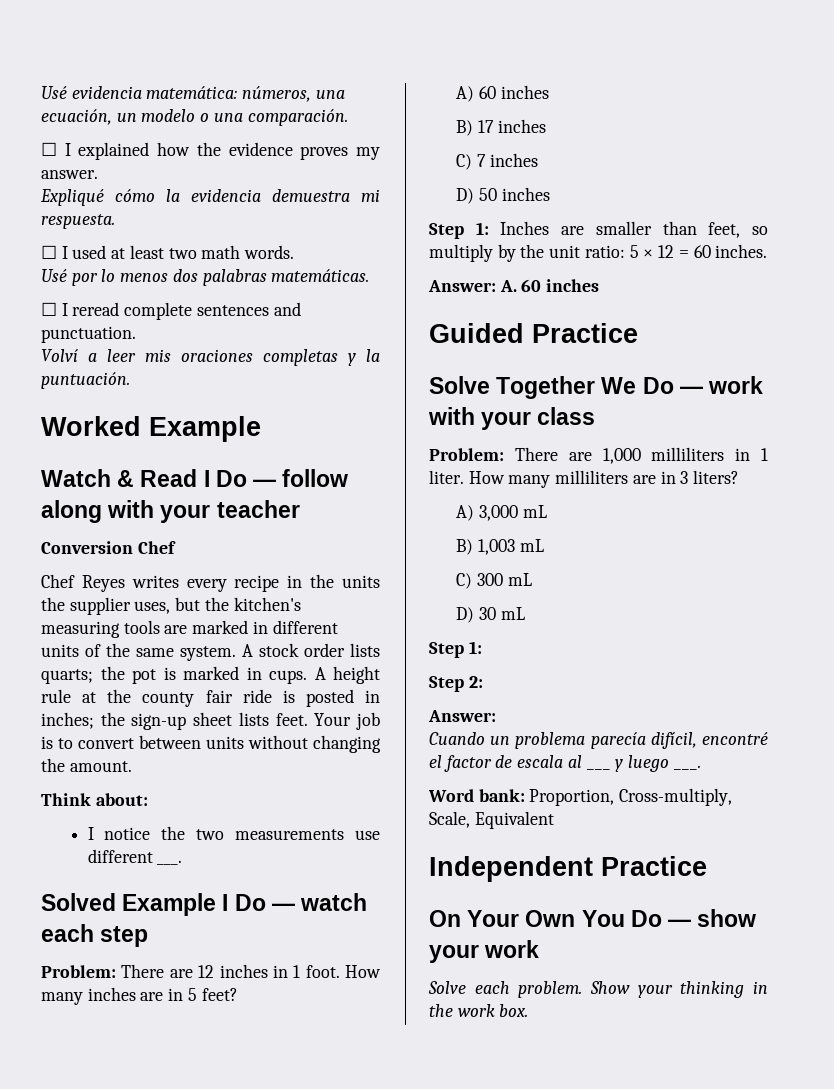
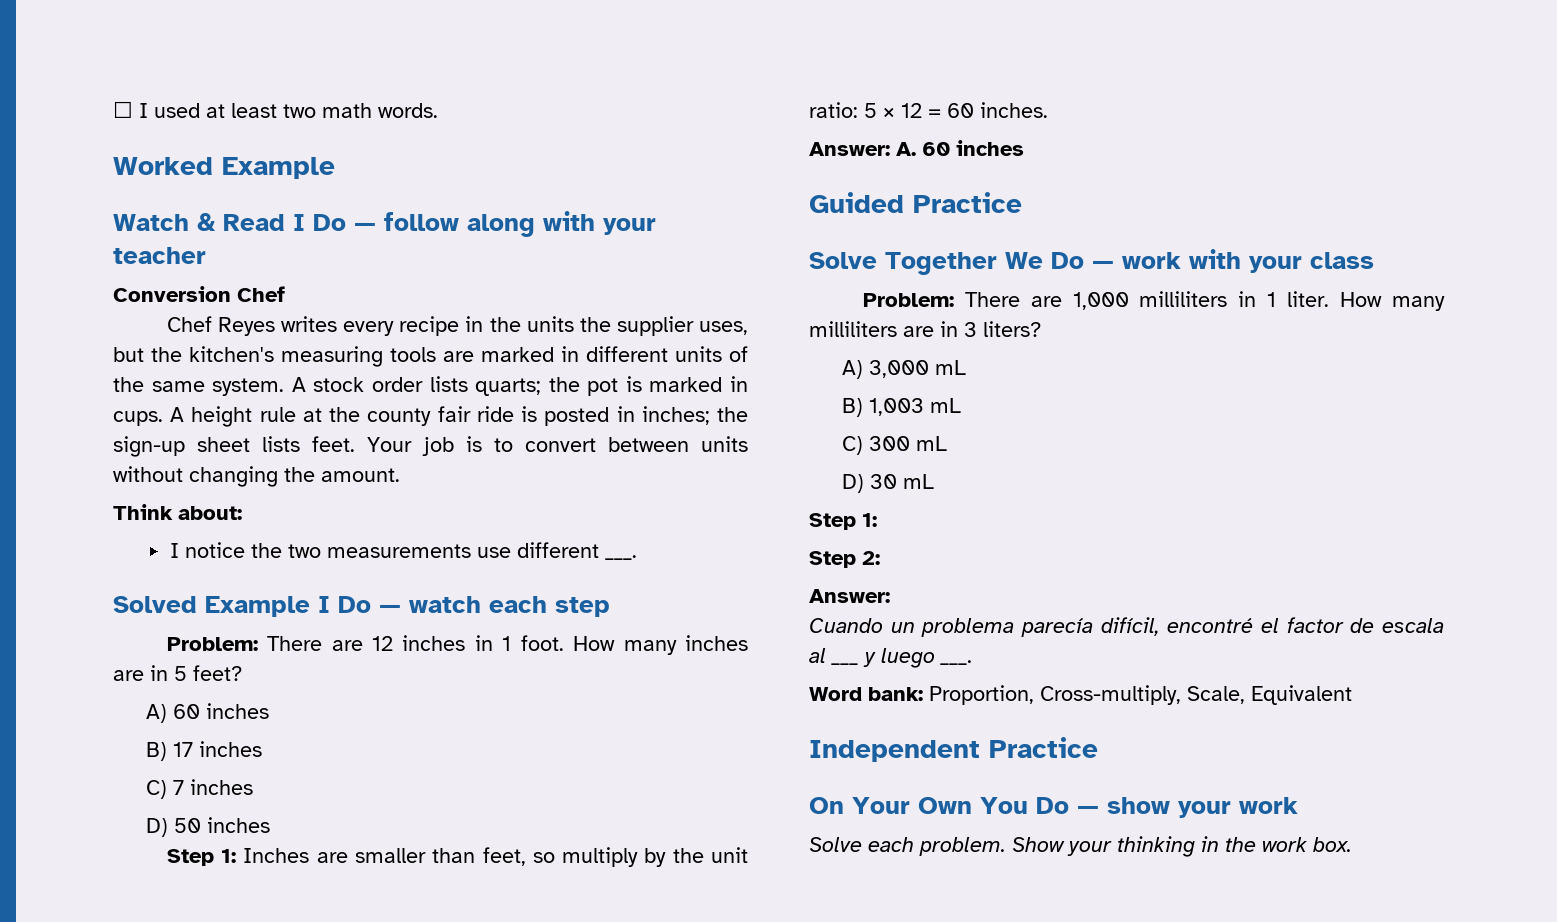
- Usé evidencia matemática: números, una ecuación, un modelo o una comparación.
- ☐ I explained how the evidence proves my answer.
- Expliqué cómo la evidencia demuestra mi respuesta.
- Usé por lo menos dos palabras matemáticas.
- ☐ I reread complete sentences and punctuation.
- Volví a leer mis oraciones completas y la puntuación.

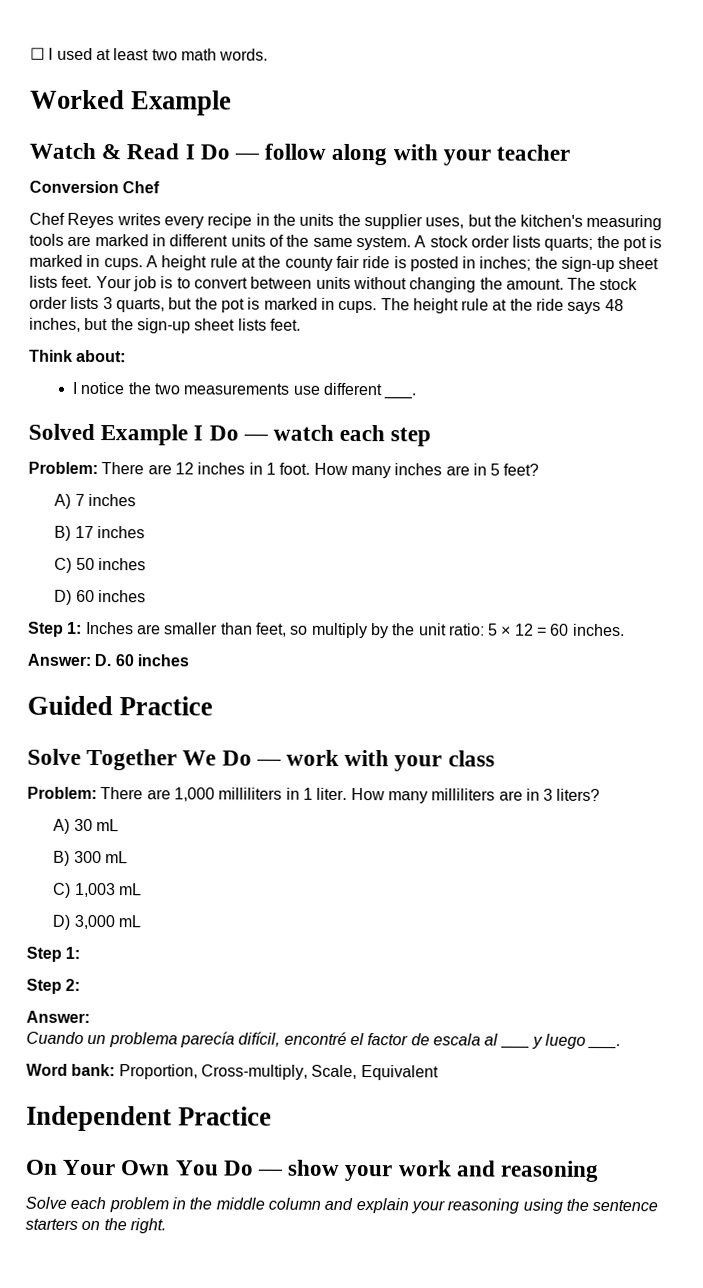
+ The stock order lists 3 quarts, but the pot is marked in cups. The height rule at the ride says 48 inches, but the sign-up sheet lists feet.
- A) 60 inches
+ A) 7 inches
- C) 7 inches
+ C) 50 inches
- D) 50 inches
+ D) 60 inches
- Answer: A. 60 inches
+ Answer: D. 60 inches
- A) 3,000 mL
+ A) 30 mL
- B) 1,003 mL
+ B) 300 mL
+ C) 1,003 mL
- C) 300 mL
- D) 30 mL
+ D) 3,000 mL
- On Your Own You Do — show your work
+ On Your Own You Do — show your work and reasoning
- Solve each problem. Show your thinking in the work box.
+ Solve each problem in the middle column and explain your reasoning using the sentence starters on the right.

